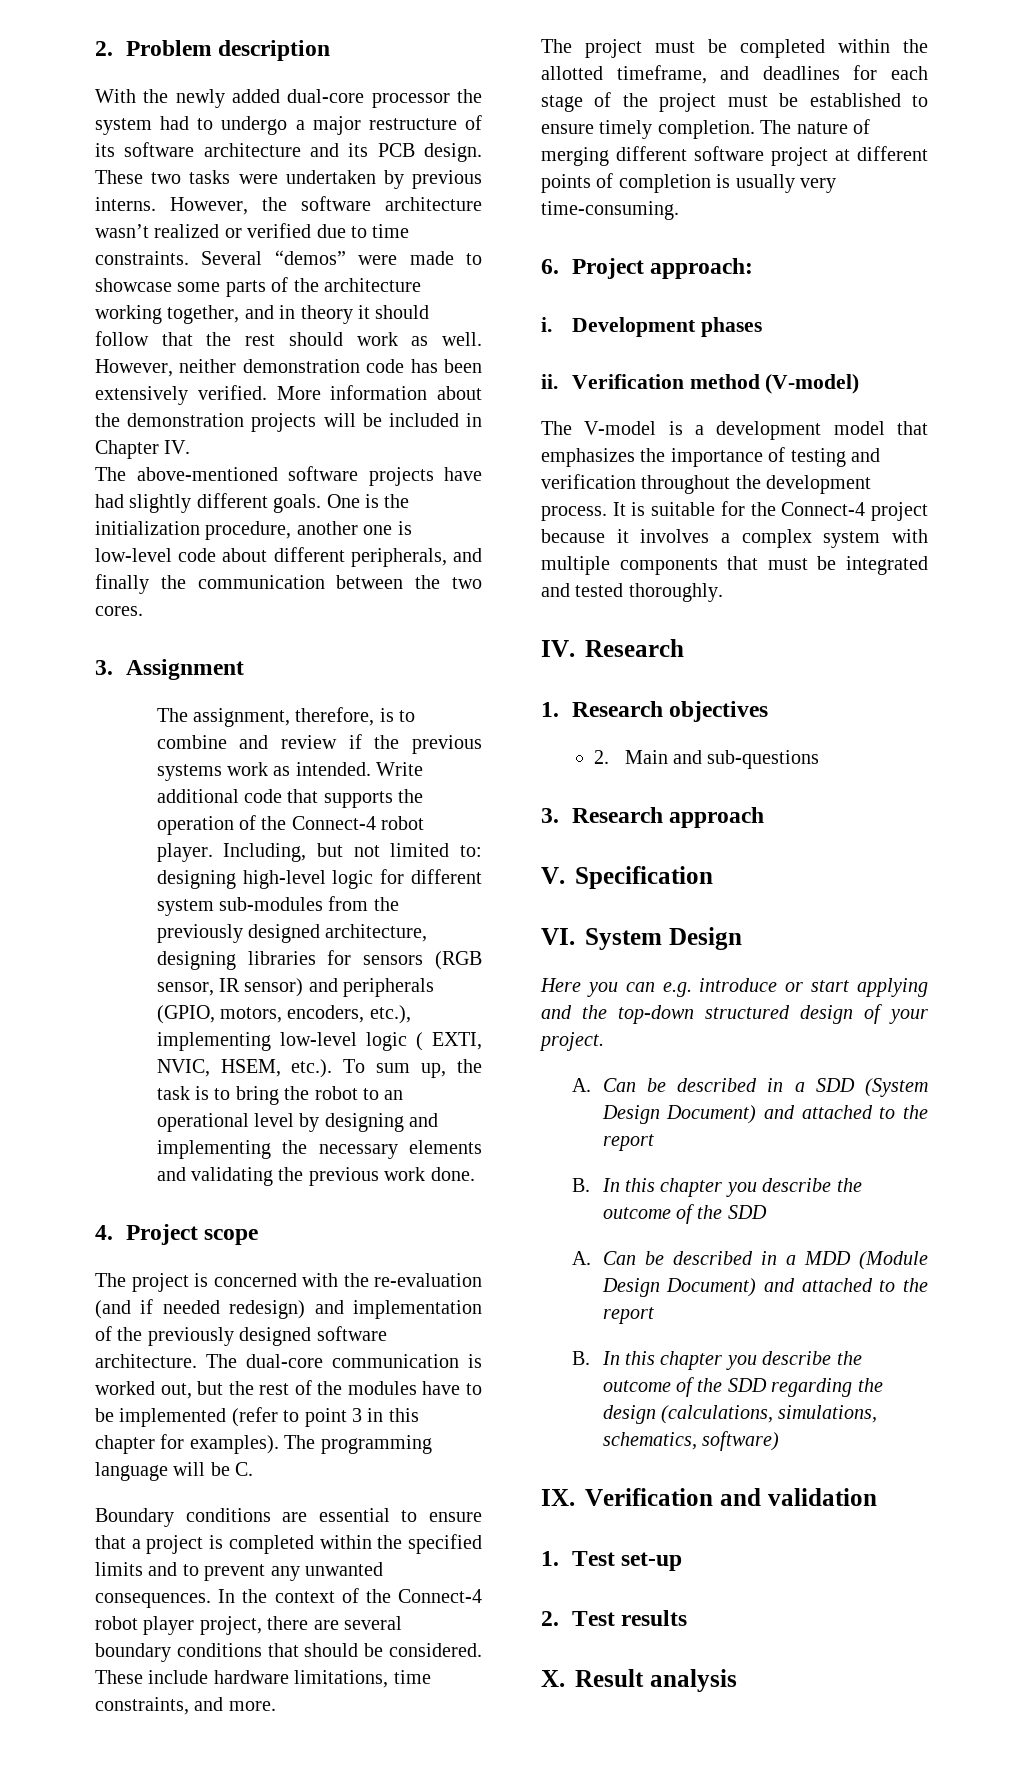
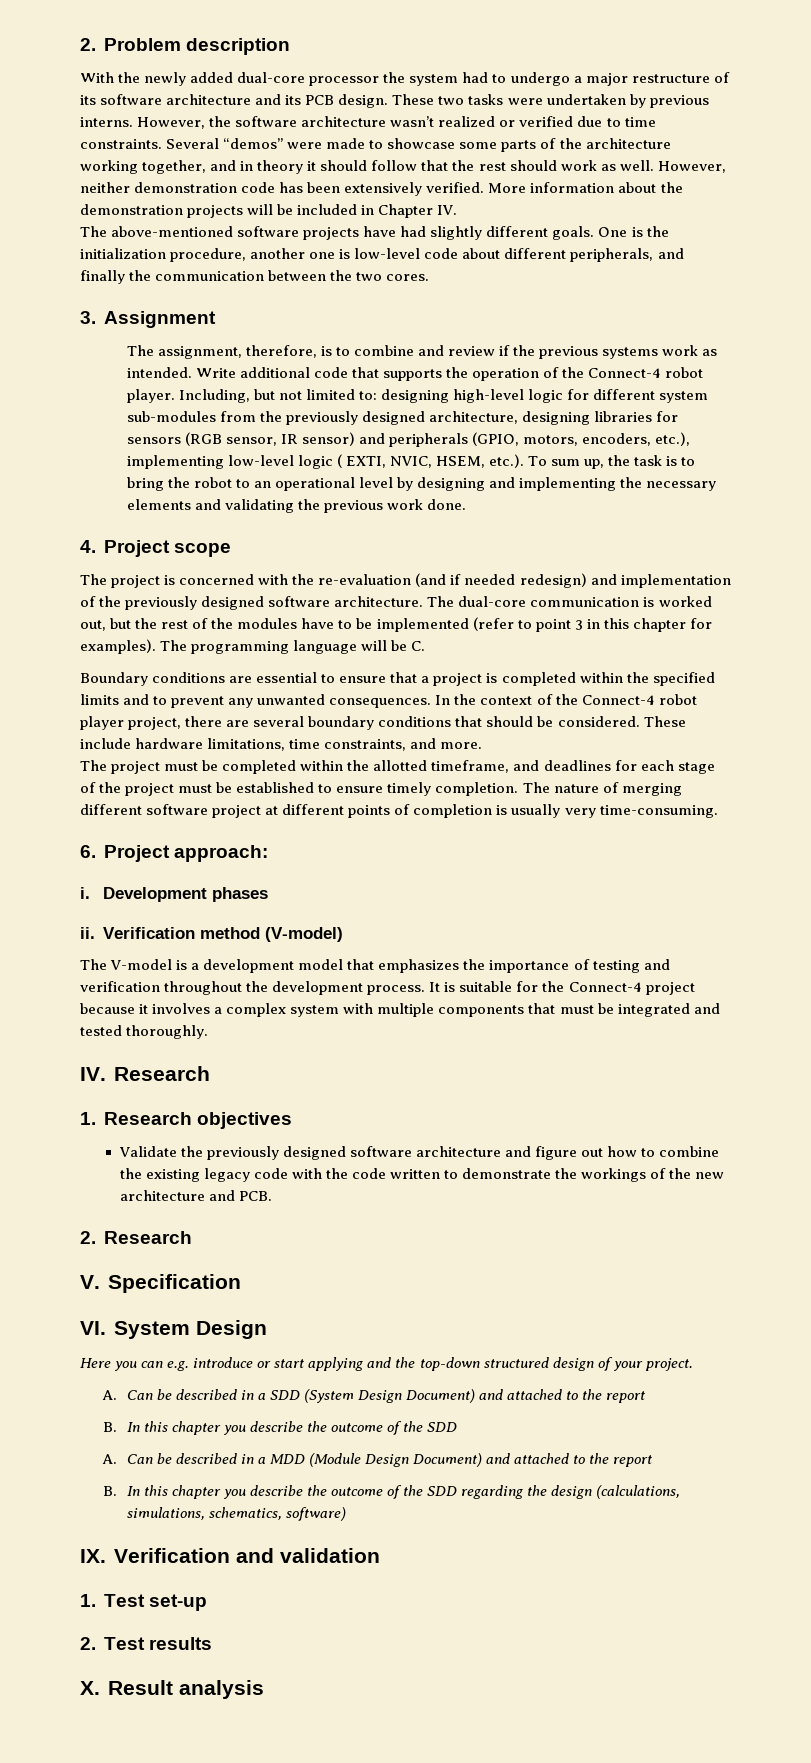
- 2. Main and sub-questions
- 3. Research approach
+ Validate the previously designed software architecture and figure out how to combine the existing legacy code with the code written to demonstrate the workings of the new architecture and PCB.
+ 2. Research

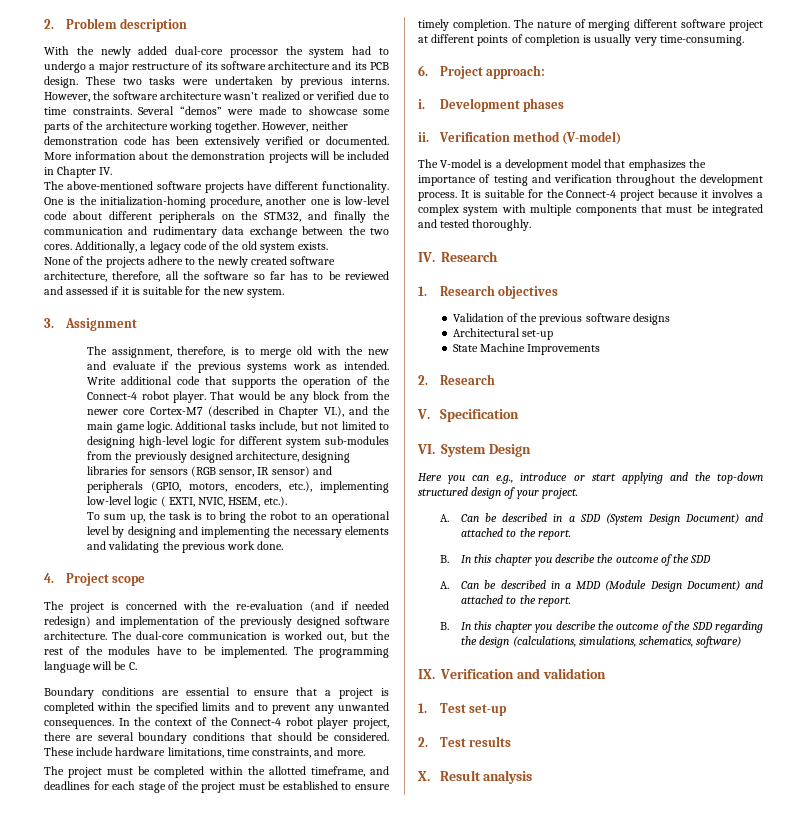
- Several “demos” were made to showcase some parts of the architecture working together, and in theory it should follow that the rest should work as well.
+ Several “demos” were made to showcase some parts of the architecture working together.
- However, neither demonstration code has been extensively verified.
+ However, neither demonstration code has been extensively verified or documented.
- The above-mentioned software projects have had slightly different goals.
+ The above-mentioned software projects have different functionality.
- One is the initialization procedure, another one is low-level code about different peripherals, and finally the communication between the two cores.
+ One is the initialization-homing procedure, another one is low-level code about different peripherals on the STM32, and finally the communication and rudimentary data exchange between the two cores. Additionally, a legacy code of the old system exists.
+ None of the projects adhere to the newly created software architecture, therefore, all the software so far has to be reviewed and assessed if it is suitable for the new system.
- The assignment, therefore, is to combine and review if the previous systems work as intended.
+ The assignment, therefore, is to merge old with the new and evaluate if the previous systems work as intended.
- Including, but not limited to: designing high-level logic for different system sub-modules from the previously designed architecture, designing libraries for sensors (RGB sensor, IR sensor) and peripherals (GPIO, motors, encoders, etc.), implementing low-level logic ( EXTI, NVIC, HSEM, etc.). To sum up, the task is to bring the robot to an operational level by designing and implementing the necessary elements and validating the previous work done.
+ That would be any block from the newer core Cortex-M7 (described in Chapter VI.), and the main game logic. Additional tasks include, but not limited to designing high-level logic for different system sub-modules from the previously designed architecture, designing libraries for sensors (RGB sensor, IR sensor) and peripherals (GPIO, motors, encoders, etc.), implementing low-level logic ( EXTI, NVIC, HSEM, etc.).
+ To sum up, the task is to bring the robot to an operational level by designing and implementing the necessary elements and validating the previous work done.
- The dual-core communication is worked out, but the rest of the modules have to be implemented (refer to point 3 in this chapter for examples).
+ The dual-core communication is worked out, but the rest of the modules have to be implemented.
- Validate the previously designed software architecture and figure out how to combine the existing legacy code with the code written to demonstrate the workings of the new architecture and PCB.
+ Validation of the previous software designs
+ Architectural set-up
+ State Machine Improvements
- Here you can e.g. introduce or start applying and the top-down structured design of your project.
+ Here you can e.g., introduce or start applying and the top-down structured design of your project.
- A. Can be described in a SDD (System Design Document) and attached to the report
+ A. Can be described in a SDD (System Design Document) and attached to the report.
- A. Can be described in a MDD (Module Design Document) and attached to the report
+ A. Can be described in a MDD (Module Design Document) and attached to the report.

